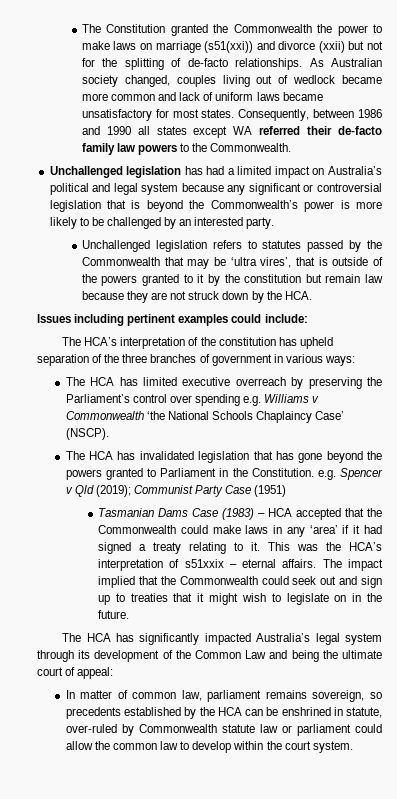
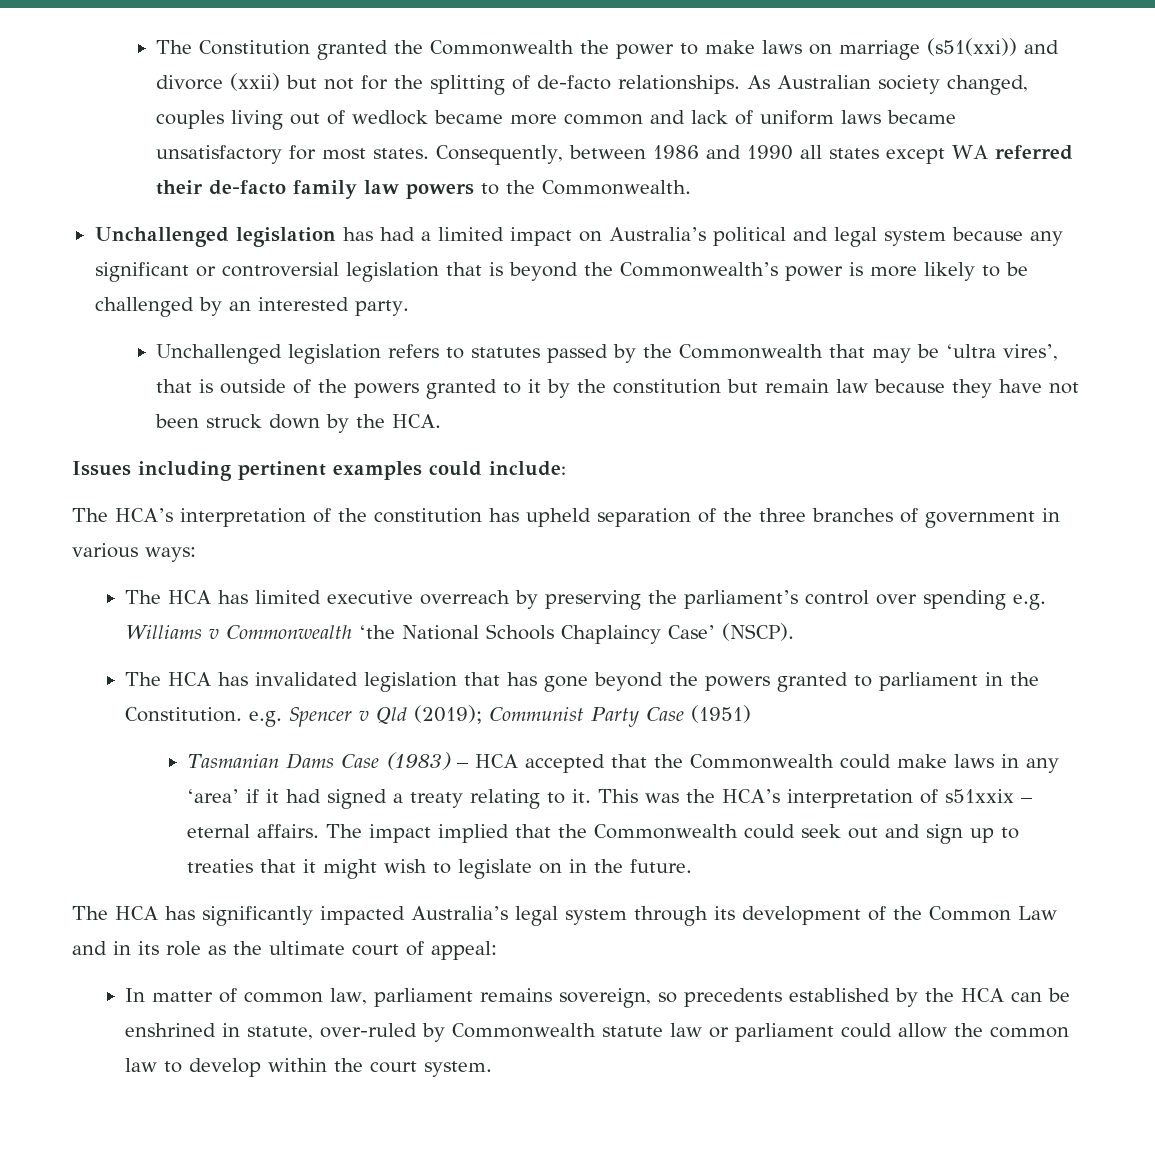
- Unchallenged legislation refers to statutes passed by the Commonwealth that may be ‘ultra vires’, that is outside of the powers granted to it by the constitution but remain law because they are not struck down by the HCA.
+ Unchallenged legislation refers to statutes passed by the Commonwealth that may be ‘ultra vires’, that is outside of the powers granted to it by the constitution but remain law because they have not been struck down by the HCA.
- The HCA has limited executive overreach by preserving the Parliament’s control over spending e.g. Williams v Commonwealth ‘the National Schools Chaplaincy Case’ (NSCP).
+ The HCA has limited executive overreach by preserving the parliament’s control over spending e.g. Williams v Commonwealth ‘the National Schools Chaplaincy Case’ (NSCP).
- The HCA has invalidated legislation that has gone beyond the powers granted to Parliament in the Constitution. e.g. Spencer v Qld (2019); Communist Party Case (1951)
+ The HCA has invalidated legislation that has gone beyond the powers granted to parliament in the Constitution. e.g. Spencer v Qld (2019); Communist Party Case (1951)
- The HCA has significantly impacted Australia’s legal system through its development of the Common Law and being the ultimate court of appeal:
+ The HCA has significantly impacted Australia’s legal system through its development of the Common Law and in its role as the ultimate court of appeal:

